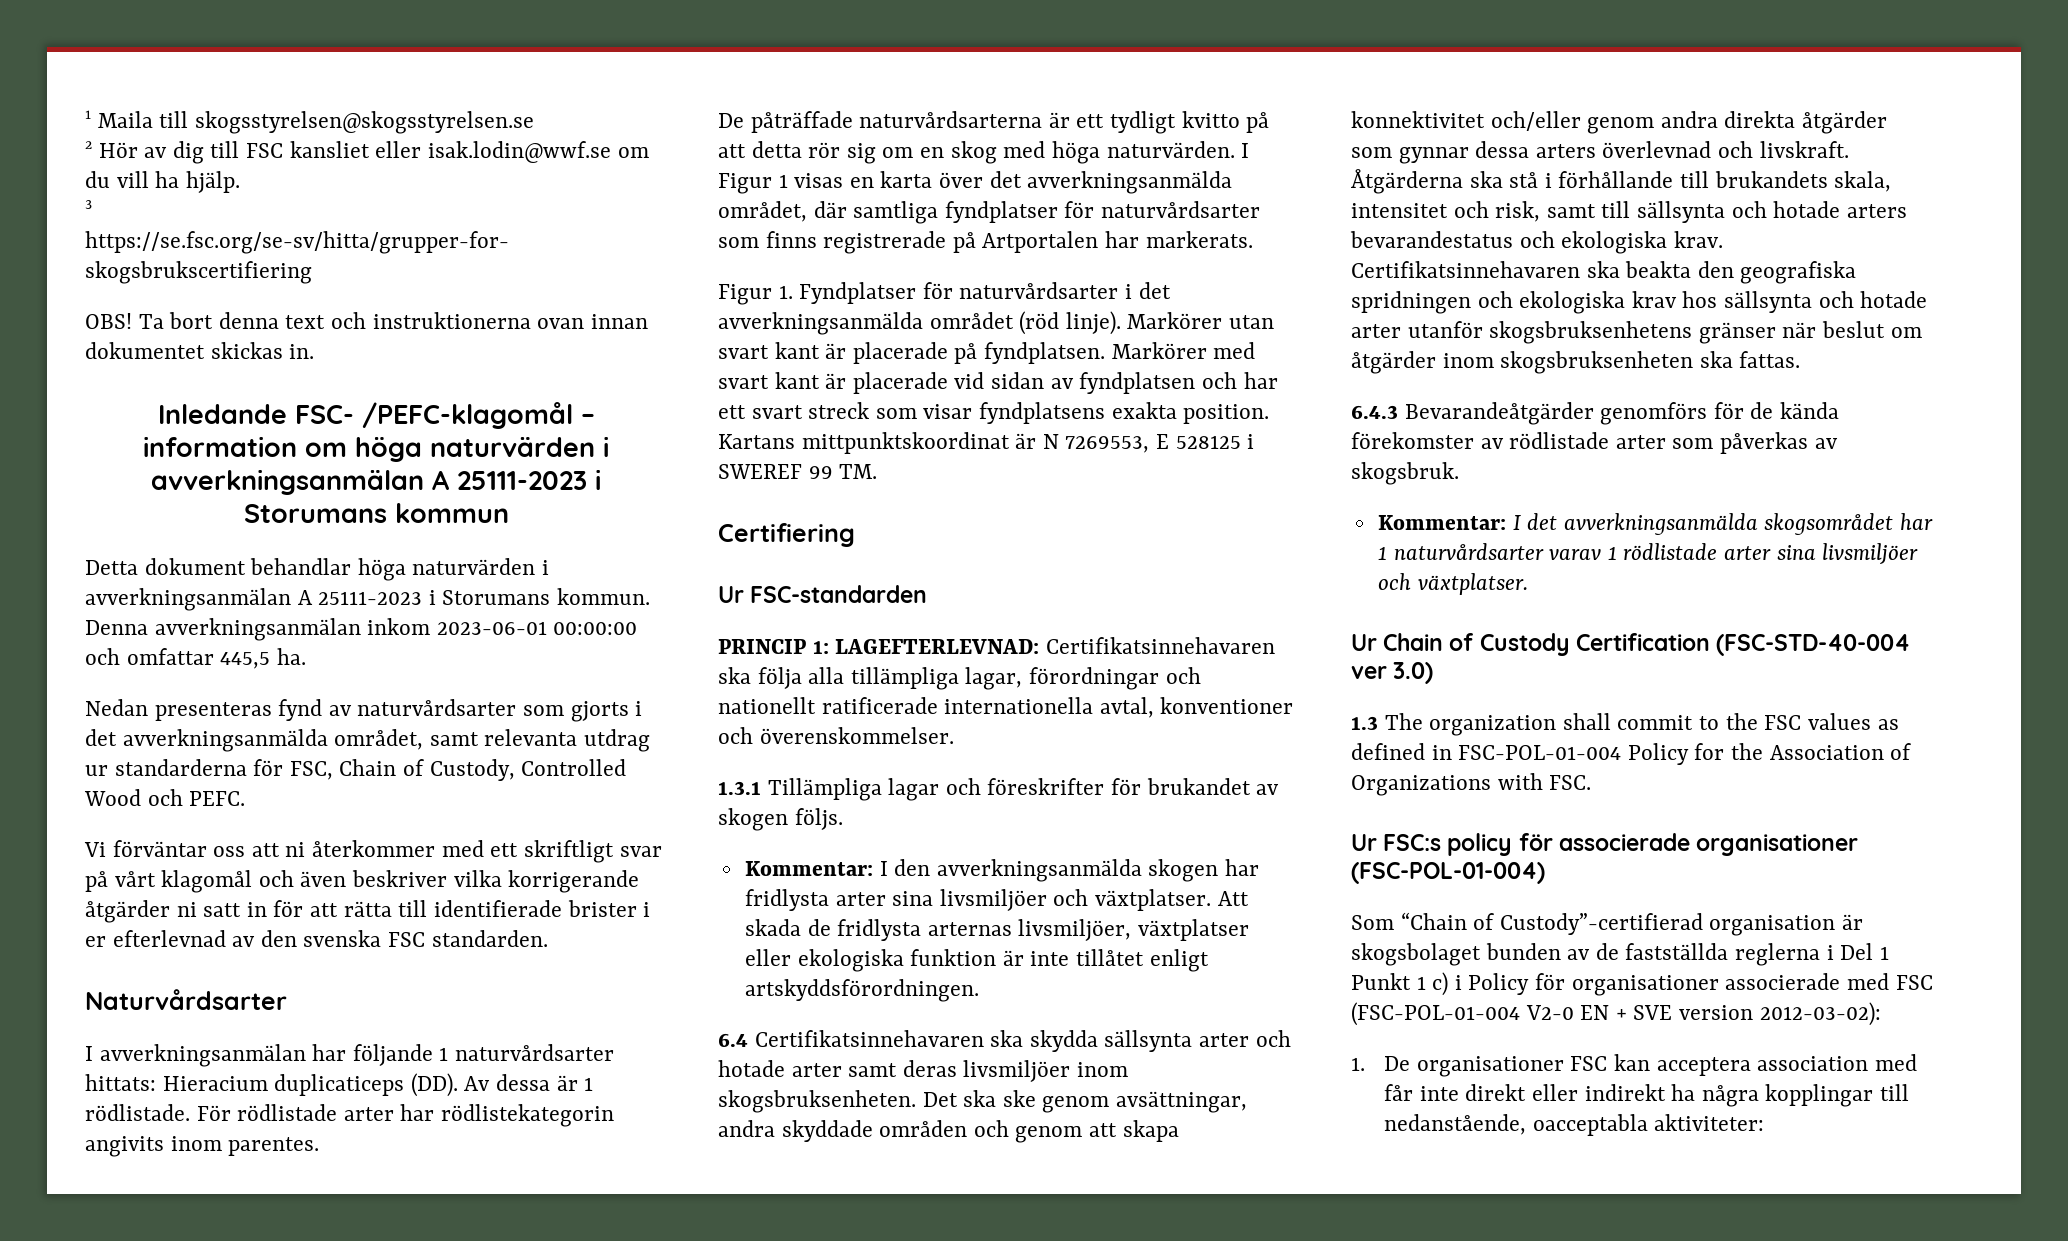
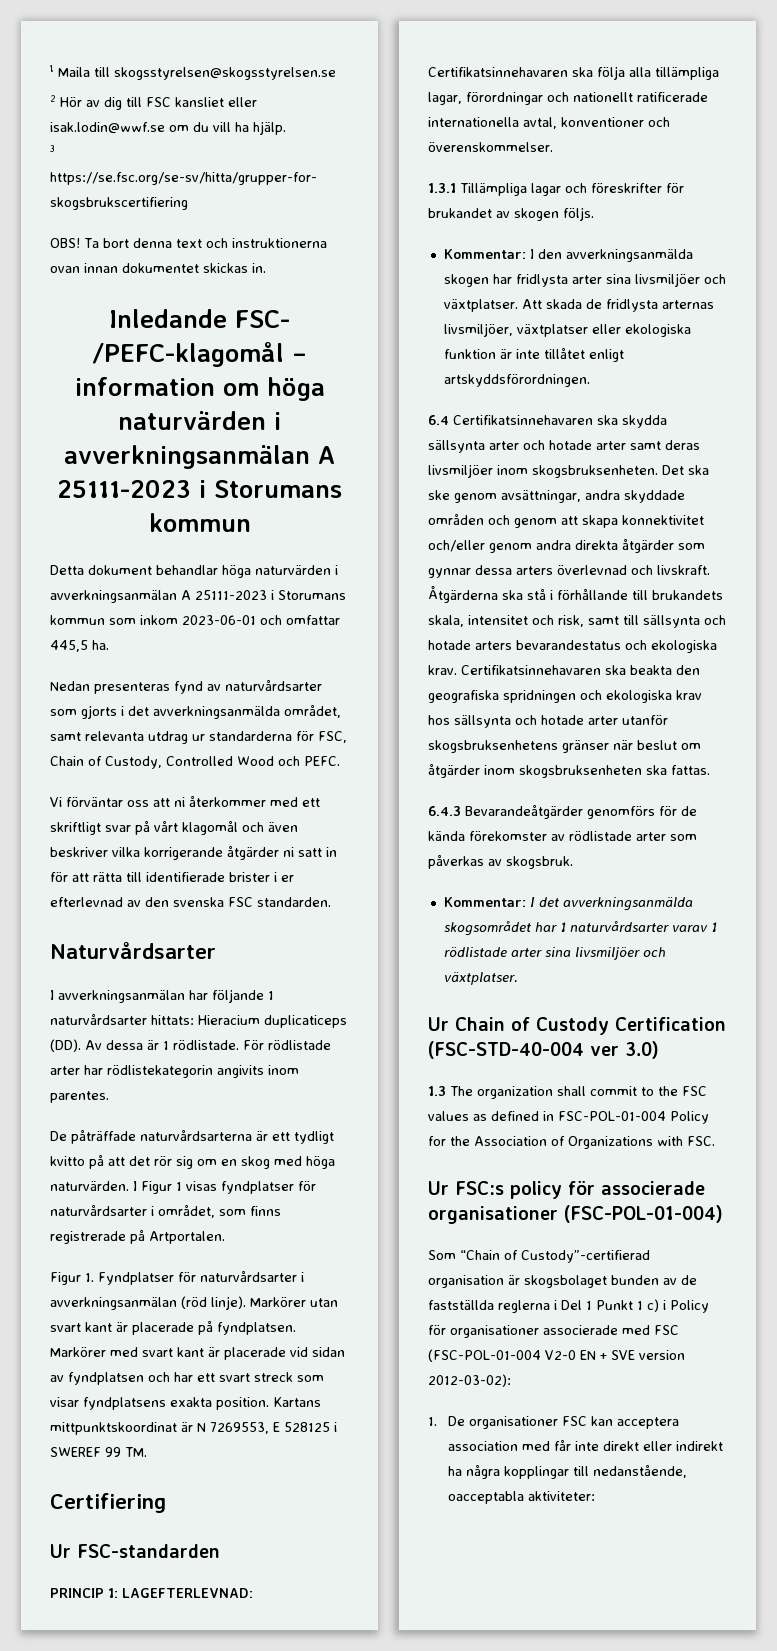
- Detta dokument behandlar höga naturvärden i avverkningsanmälan A 25111-2023 i Storumans kommun. Denna avverkningsanmälan inkom 2023-06-01 00:00:00 och omfattar 445,5 ha.
+ Detta dokument behandlar höga naturvärden i avverkningsanmälan A 25111-2023 i Storumans kommun som inkom 2023-06-01 och omfattar 445,5 ha.
- De påträffade naturvårdsarterna är ett tydligt kvitto på att detta rör sig om en skog med höga naturvärden.
+ De påträffade naturvårdsarterna är ett tydligt kvitto på att det rör sig om en skog med höga naturvärden.
- I Figur 1 visas en karta över det avverkningsanmälda området, där samtliga fyndplatser för naturvårdsarter som finns registrerade på Artportalen har markerats.
+ I Figur 1 visas fyndplatser för naturvårdsarter i området, som finns registrerade på Artportalen.
- Figur 1. Fyndplatser för naturvårdsarter i det avverkningsanmälda området (röd linje).
+ Figur 1. Fyndplatser för naturvårdsarter i avverkningsanmälan (röd linje).

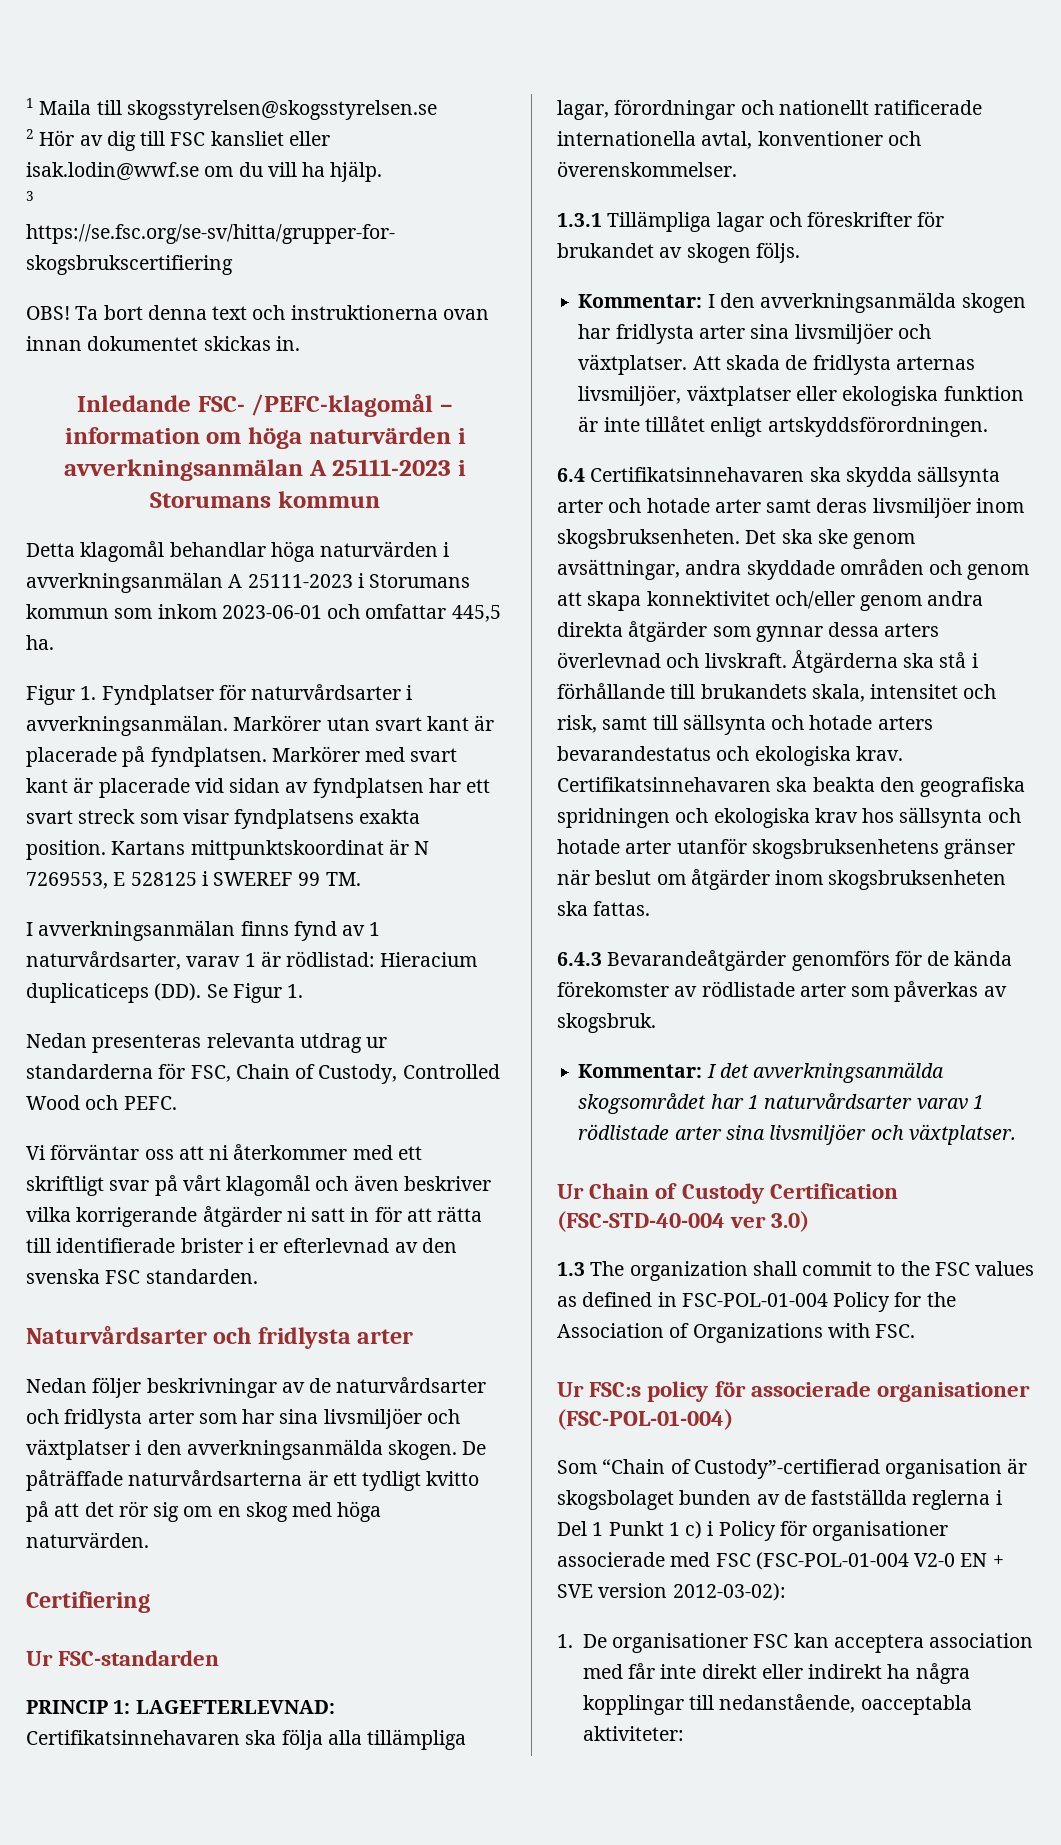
- Detta dokument behandlar höga naturvärden i avverkningsanmälan A 25111-2023 i Storumans kommun som inkom 2023-06-01 och omfattar 445,5 ha.
+ Detta klagomål behandlar höga naturvärden i avverkningsanmälan A 25111-2023 i Storumans kommun som inkom 2023-06-01 och omfattar 445,5 ha.
- Nedan presenteras fynd av naturvårdsarter som gjorts i det avverkningsanmälda området, samt relevanta utdrag ur standarderna för FSC, Chain of Custody, Controlled Wood och PEFC.
+ Figur 1. Fyndplatser för naturvårdsarter i avverkningsanmälan. Markörer utan svart kant är placerade på fyndplatsen. Markörer med svart kant är placerade vid sidan av fyndplatsen har ett svart streck som visar fyndplatsens exakta position. Kartans mittpunktskoordinat är N 7269553, E 528125 i SWEREF 99 TM.
+ I avverkningsanmälan finns fynd av 1 naturvårdsarter, varav 1 är rödlistad: Hieracium duplicaticeps (DD). Se Figur 1.
+ Nedan presenteras relevanta utdrag ur standarderna för FSC, Chain of Custody, Controlled Wood och PEFC.
- Naturvårdsarter
- I avverkningsanmälan har följande 1 naturvårdsarter hittats: Hieracium duplicaticeps (DD). Av dessa är 1 rödlistade. För rödlistade arter har rödlistekategorin angivits inom parentes.
- De påträffade naturvårdsarterna är ett tydligt kvitto på att det rör sig om en skog med höga naturvärden. I Figur 1 visas fyndplatser för naturvårdsarter i området, som finns registrerade på Artportalen.
- Figur 1. Fyndplatser för naturvårdsarter i avverkningsanmälan (röd linje). Markörer utan svart kant är placerade på fyndplatsen. Markörer med svart kant är placerade vid sidan av fyndplatsen och har ett svart streck som visar fyndplatsens exakta position. Kartans mittpunktskoordinat är N 7269553, E 528125 i SWEREF 99 TM.
+ Naturvårdsarter och fridlysta arter
+ Nedan följer beskrivningar av de naturvårdsarter och fridlysta arter som har sina livsmiljöer och växtplatser i den avverkningsanmälda skogen. De påträffade naturvårdsarterna är ett tydligt kvitto på att det rör sig om en skog med höga naturvärden.

